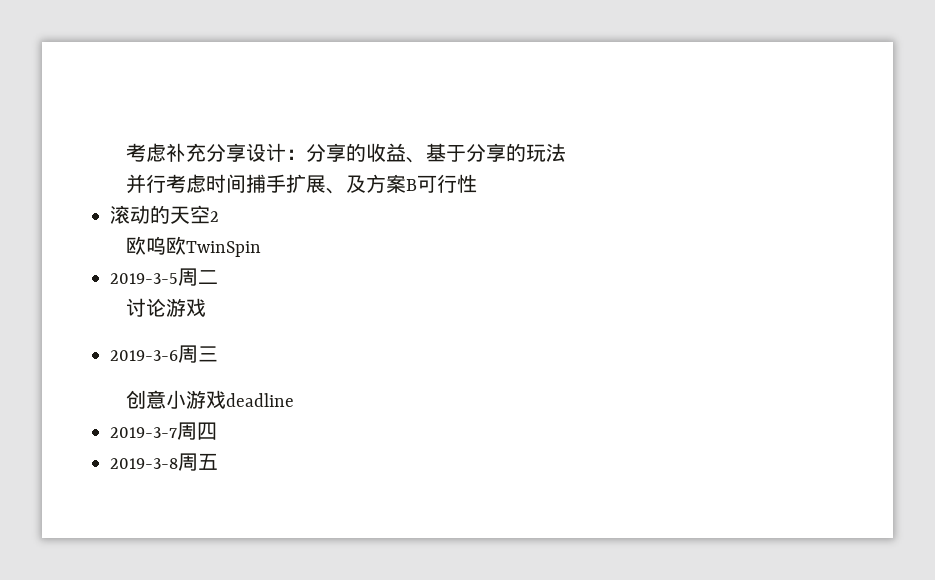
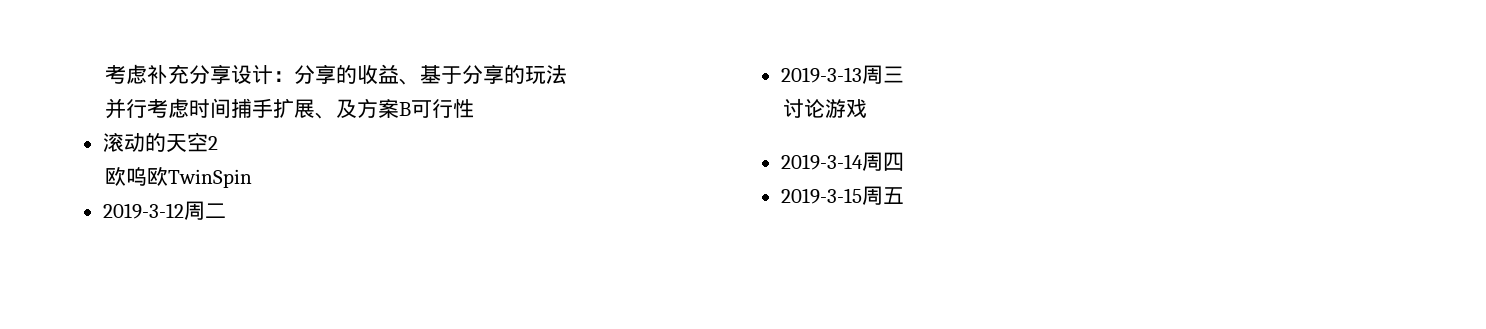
- 2019-3-5周二
+ 2019-3-12周二
+ 2019-3-13周三
- 2019-3-6周三
- 创意小游戏deadline
- 2019-3-7周四
+ 2019-3-14周四
- 2019-3-8周五
+ 2019-3-15周五

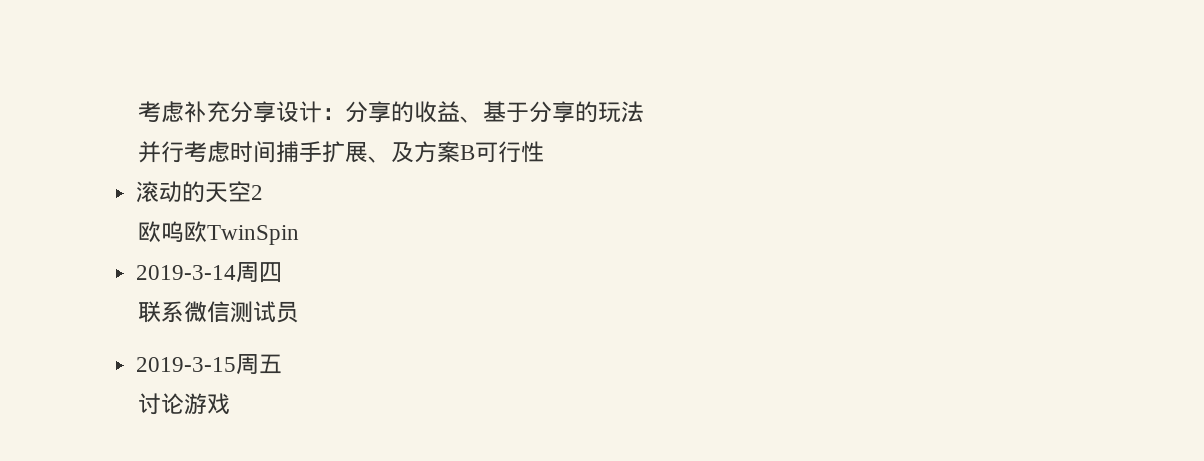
- 2019-3-12周二
- 2019-3-13周三
+ 2019-3-14周四
+ 联系微信测试员
+ 2019-3-15周五
  讨论游戏
- 2019-3-14周四
- 2019-3-15周五

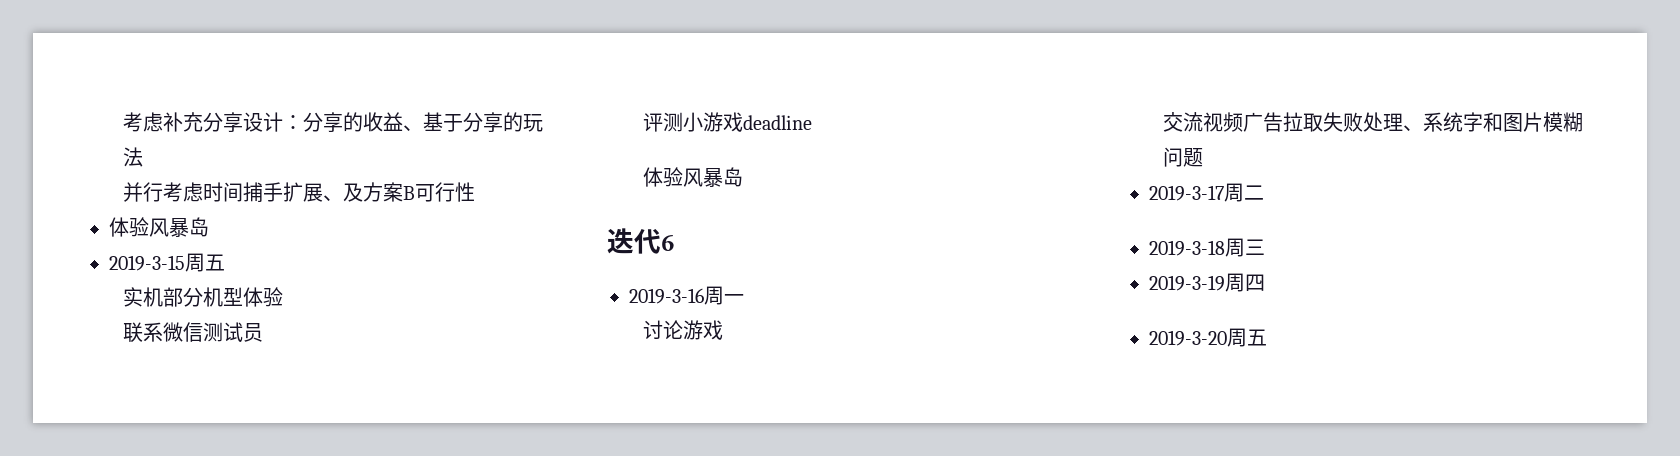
  并行考虑时间捕手扩展、及方案B可行性
- 滚动的天空2
- 欧呜欧TwinSpin
- 2019-3-14周四
+ 体验风暴岛
+ 2019-3-15周五
+ 实机部分机型体验
  联系微信测试员
- 2019-3-15周五
+ 评测小游戏deadline
+ 体验风暴岛
+ 迭代6
+ 2019-3-16周一
  讨论游戏
+ 交流视频广告拉取失败处理、系统字和图片模糊问题
+ 2019-3-17周二
+ 2019-3-18周三
+ 2019-3-19周四
+ 2019-3-20周五

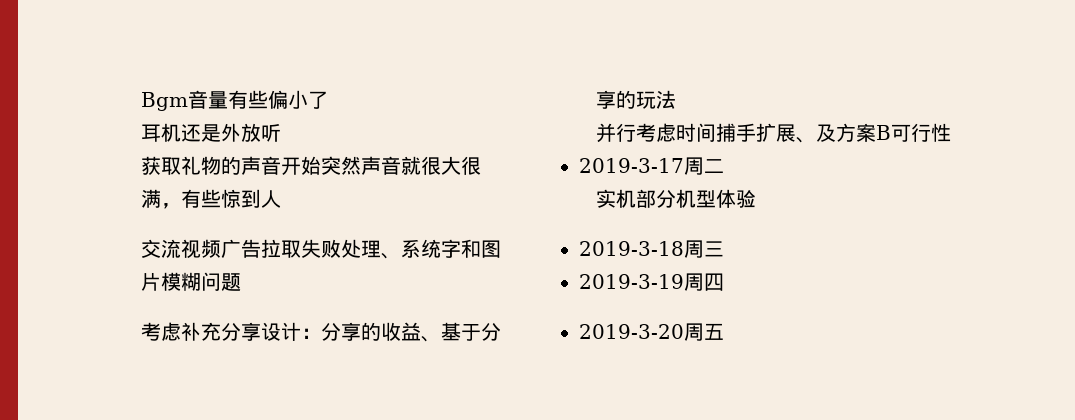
+ Bgm音量有些偏小了
+ 耳机还是外放听
+ 获取礼物的声音开始突然声音就很大很满，有些惊到人
+ 交流视频广告拉取失败处理、系统字和图片模糊问题
  并行考虑时间捕手扩展、及方案B可行性
- 体验风暴岛
- 2019-3-15周五
+ 2019-3-17周二
- 联系微信测试员
- 评测小游戏deadline
- 体验风暴岛
- 迭代6
- 2019-3-16周一
- 讨论游戏
- 交流视频广告拉取失败处理、系统字和图片模糊问题
- 2019-3-17周二

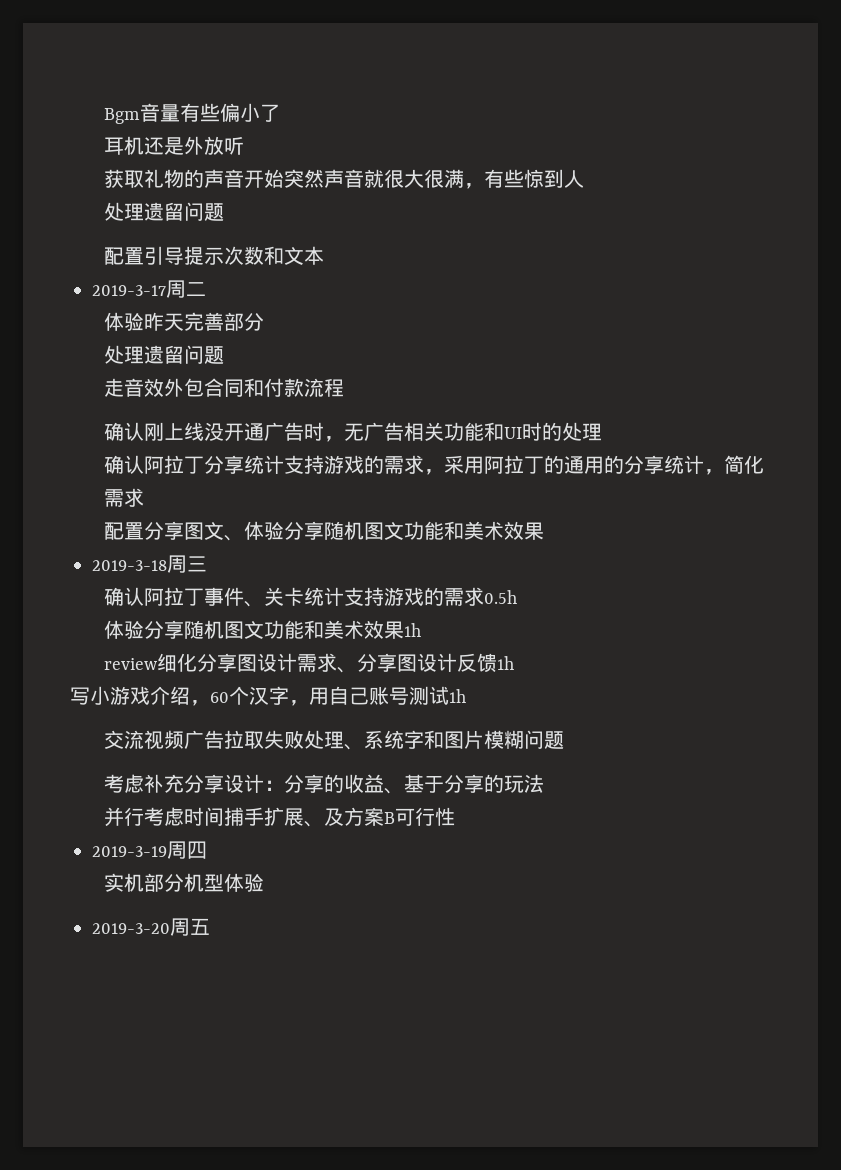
  获取礼物的声音开始突然声音就很大很满，有些惊到人
+ 处理遗留问题
+ 配置引导提示次数和文本
+ 2019-3-17周二
+ 体验昨天完善部分
+ 处理遗留问题
+ 走音效外包合同和付款流程
+ 确认刚上线没开通广告时，无广告相关功能和UI时的处理
+ 确认阿拉丁分享统计支持游戏的需求，采用阿拉丁的通用的分享统计，简化需求
+ 配置分享图文、体验分享随机图文功能和美术效果
+ 2019-3-18周三
+ 确认阿拉丁事件、关卡统计支持游戏的需求0.5h
+ 体验分享随机图文功能和美术效果1h
+ review细化分享图设计需求、分享图设计反馈1h
+ 写小游戏介绍，60个汉字，用自己账号测试1h
- 2019-3-17周二
+ 2019-3-19周四
- 2019-3-18周三
- 2019-3-19周四

